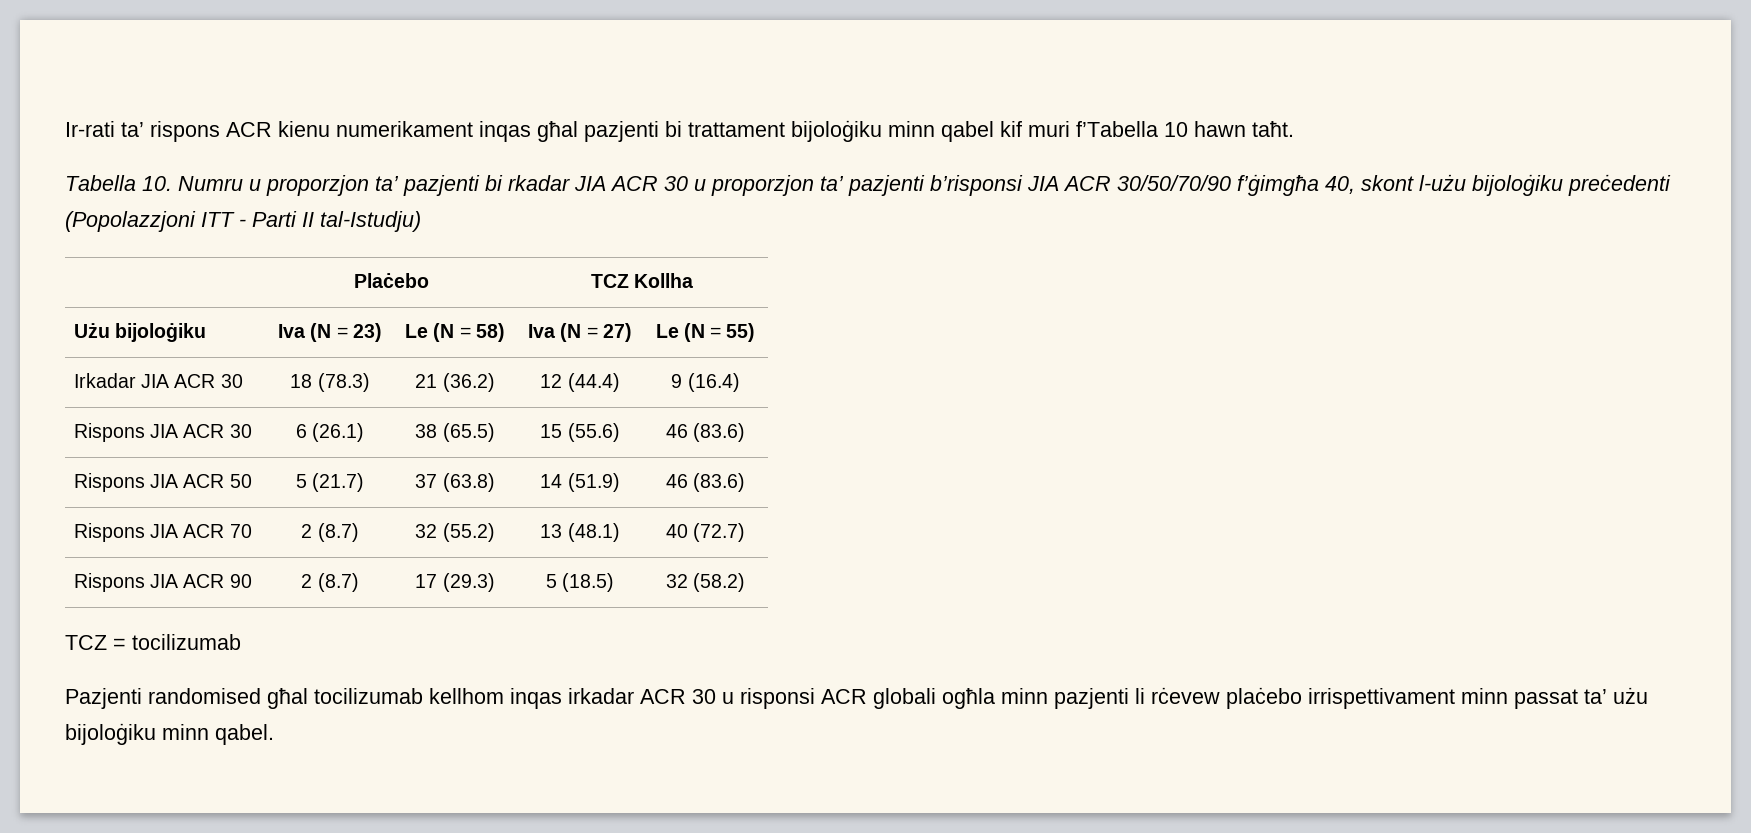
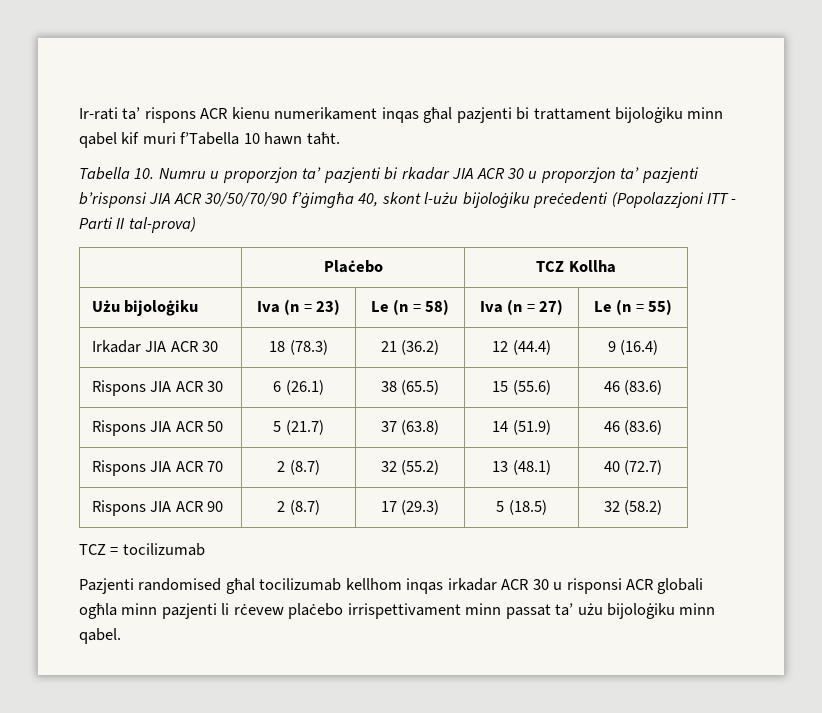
- Tabella 10. Numru u proporzjon ta’ pazjenti bi rkadar JIA ACR 30 u proporzjon ta’ pazjenti b’risponsi JIA ACR 30/50/70/90 f’ġimgħa 40, skont l-użu bijoloġiku preċedenti (Popolazzjoni ITT - Parti II tal-Istudju)
+ Tabella 10. Numru u proporzjon ta’ pazjenti bi rkadar JIA ACR 30 u proporzjon ta’ pazjenti b’risponsi JIA ACR 30/50/70/90 f’ġimgħa 40, skont l-użu bijoloġiku preċedenti (Popolazzjoni ITT - Parti II tal-prova)
- Użu bijoloġiku | Iva (N = 23) | Le (N = 58) | Iva (N = 27) | Le (N = 55)
+ Użu bijoloġiku | Iva (n = 23) | Le (n = 58) | Iva (n = 27) | Le (n = 55)

